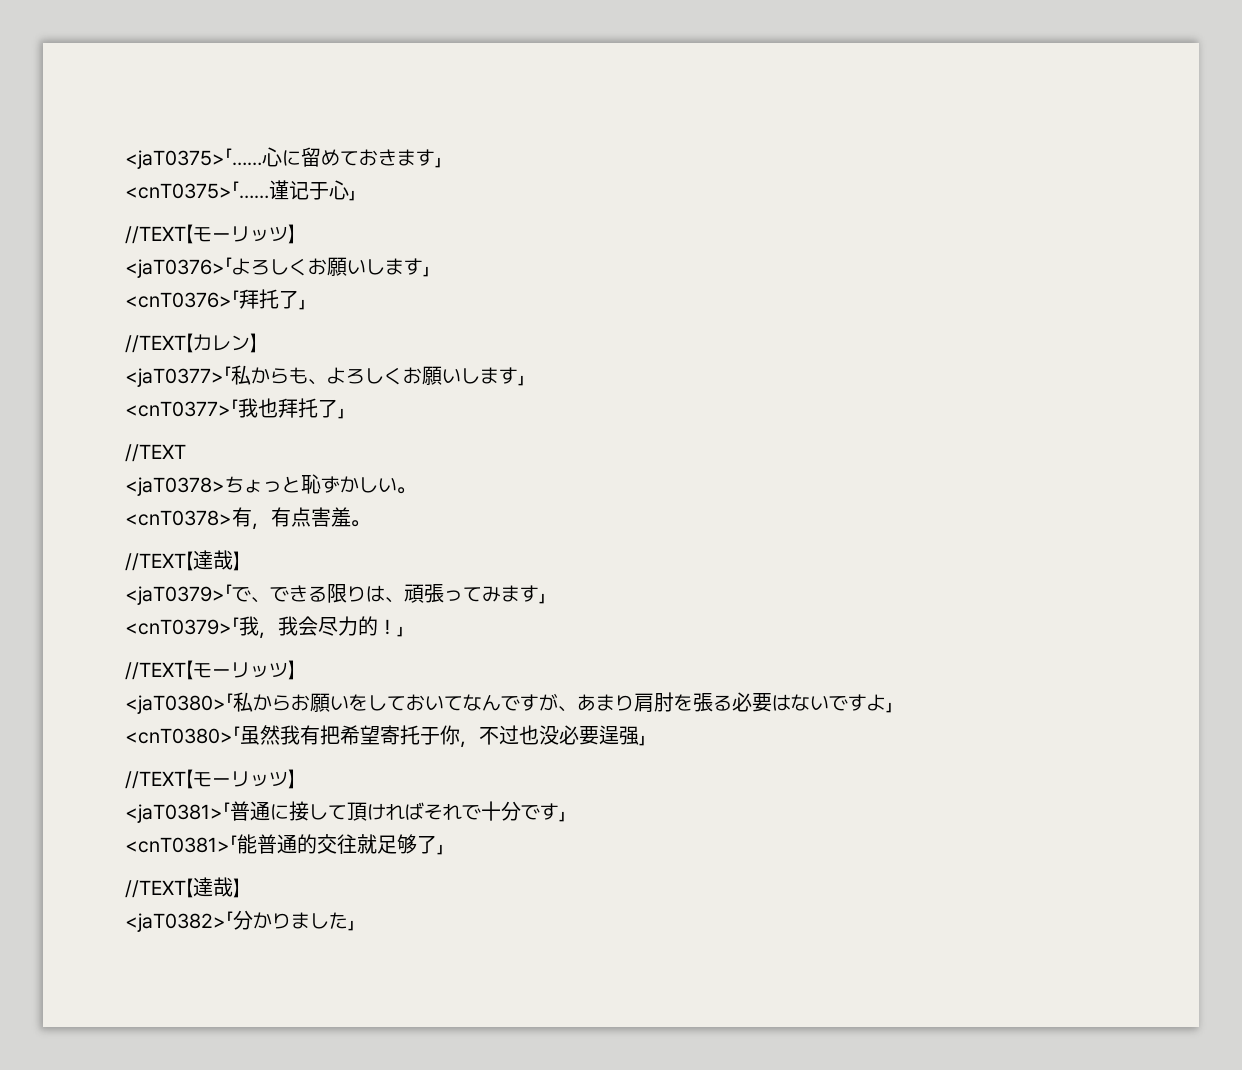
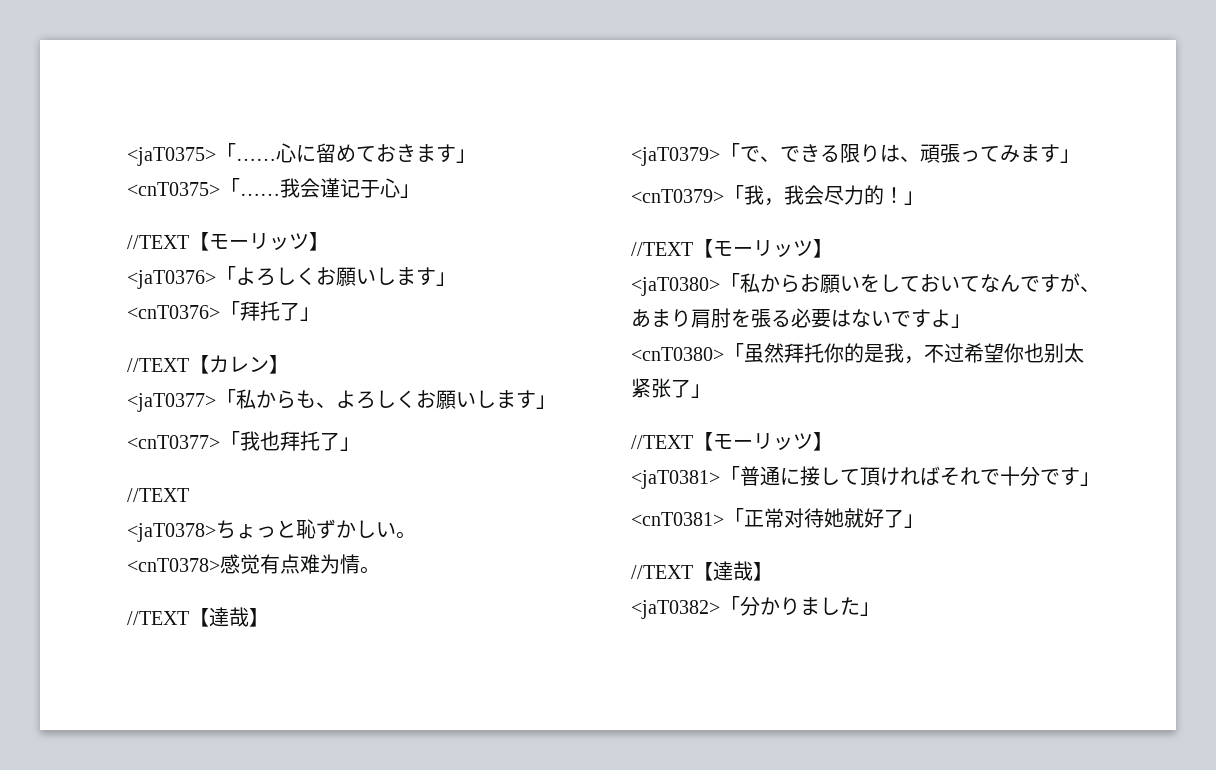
- 谨记于心」
+ 我会谨记于心」
- <cnT0378>有，有点害羞。
+ <cnT0378>感觉有点难为情。
- <cnT0380>「虽然我有把希望寄托于你，不过也没必要逞强」
+ <cnT0380>「虽然拜托你的是我，不过希望你也别太紧张了」
- <cnT0381>「能普通的交往就足够了」
+ <cnT0381>「正常对待她就好了」

